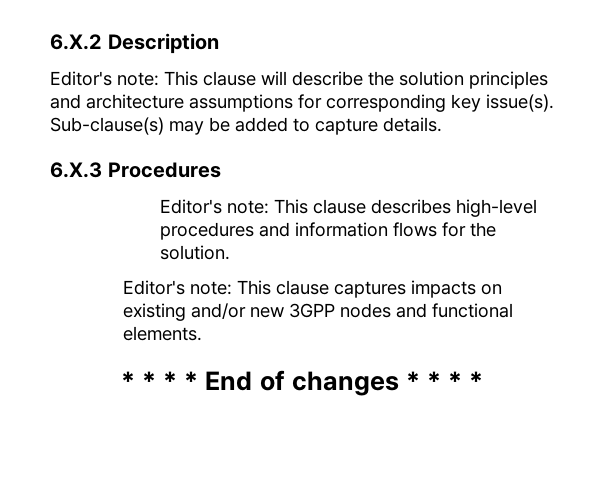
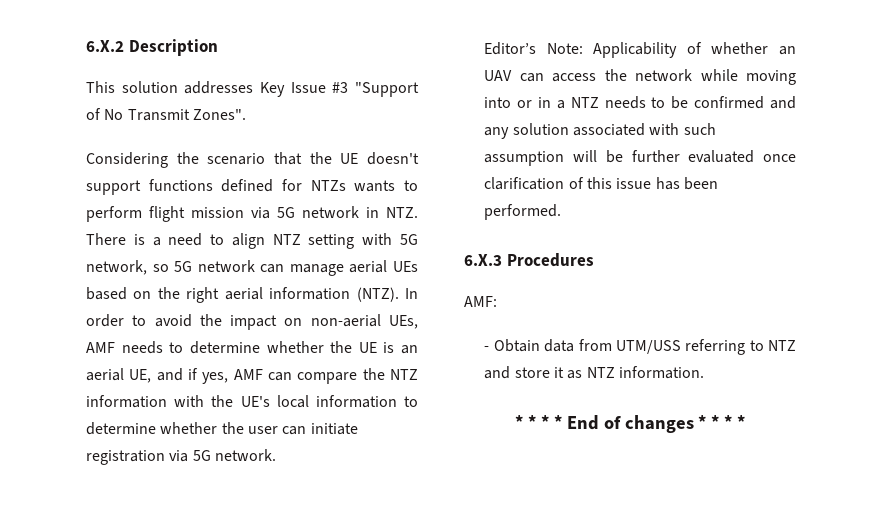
- Editor's note: This clause will describe the solution principles and architecture assumptions for corresponding key issue(s). Sub-clause(s) may be added to capture details.
+ This solution addresses Key Issue #3 "Support of No Transmit Zones".
+ Considering the scenario that the UE doesn't support functions defined for NTZs wants to perform flight mission via 5G network in NTZ. There is a need to align NTZ setting with 5G network, so 5G network can manage aerial UEs based on the right aerial information (NTZ). In order to avoid the impact on non-aerial UEs, AMF needs to determine whether the UE is an aerial UE, and if yes, AMF can compare the NTZ information with the UE's local information to determine whether the user can initiate registration via 5G network.
+ Editor’s Note: Applicability of whether an UAV can access the network while moving into or in a NTZ needs to be confirmed and any solution associated with such assumption will be further evaluated once clarification of this issue has been performed.
  6.X.3 Procedures
- Editor's note: This clause describes high-level procedures and information flows for the solution.
- Editor's note: This clause captures impacts on existing and/or new 3GPP nodes and functional elements.
+ AMF:
+ - Obtain data from UTM/USS referring to NTZ and store it as NTZ information.

